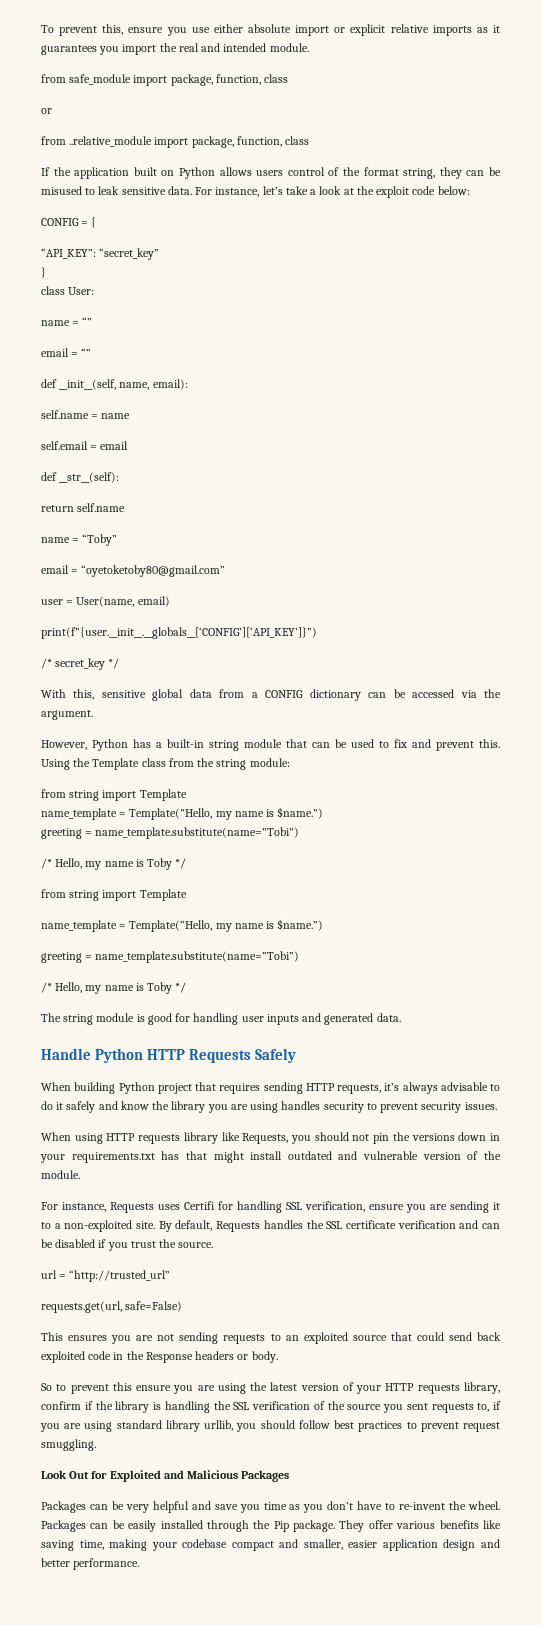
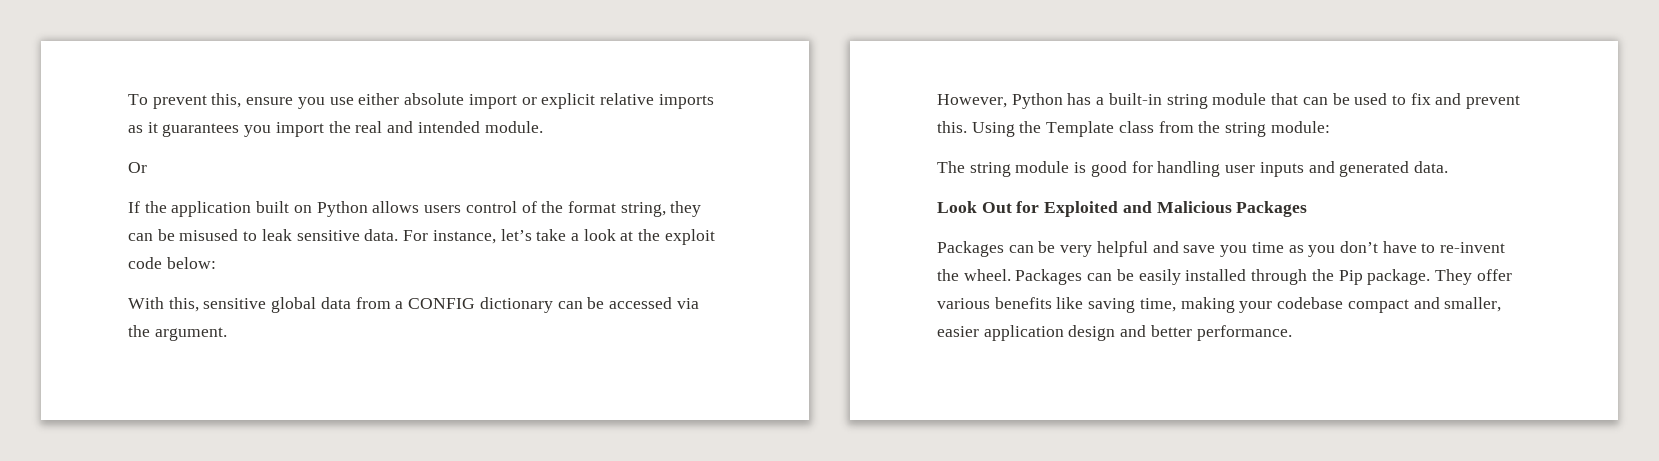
- from safe_module import package, function, class
- or
- from ..relative_module import package, function, class
+ Or
- CONFIG = {
- “API_KEY”: “secret_key”
- }
- class User:
- name = “”
- email = “”
- def __init__(self, name, email):
- self.name = name
- self.email = email
- def __str__(self):
- return self.name
- name = “Toby”
- email = “oyetoketoby80@gmail.com”
- user = User(name, email)
- print(f”{user.__init__.__globals__[‘CONFIG’][‘API_KEY’]}”)
- /* secret_key */
  Using the Template class from the string module:
- from string import Template
- name_template = Template("Hello, my name is $name.")
- greeting = name_template.substitute(name="Tobi")
- /* Hello, my name is Toby */
- from string import Template
- name_template = Template(“Hello, my name is $name.”)
- greeting = name_template.substitute(name=”Tobi”)
- /* Hello, my name is Toby */
- Handle Python HTTP Requests Safely
- When building Python project that requires sending HTTP requests, it’s always advisable to do it safely and know the library you are using handles security to prevent security issues.
- When using HTTP requests library like Requests, you should not pin the versions down in your requirements.txt has that might install outdated and vulnerable version of the module.
- For instance, Requests uses Certifi for handling SSL verification, ensure you are sending it to a non-exploited site. By default, Requests handles the SSL certificate verification and can be disabled if you trust the source.
- url = “http://trusted_url”
- requests.get(url, safe=False)
- This ensures you are not sending requests to an exploited source that could send back exploited code in the Response headers or body.
- So to prevent this ensure you are using the latest version of your HTTP requests library, confirm if the library is handling the SSL verification of the source you sent requests to, if you are using standard library urllib, you should follow best practices to prevent request smuggling.

